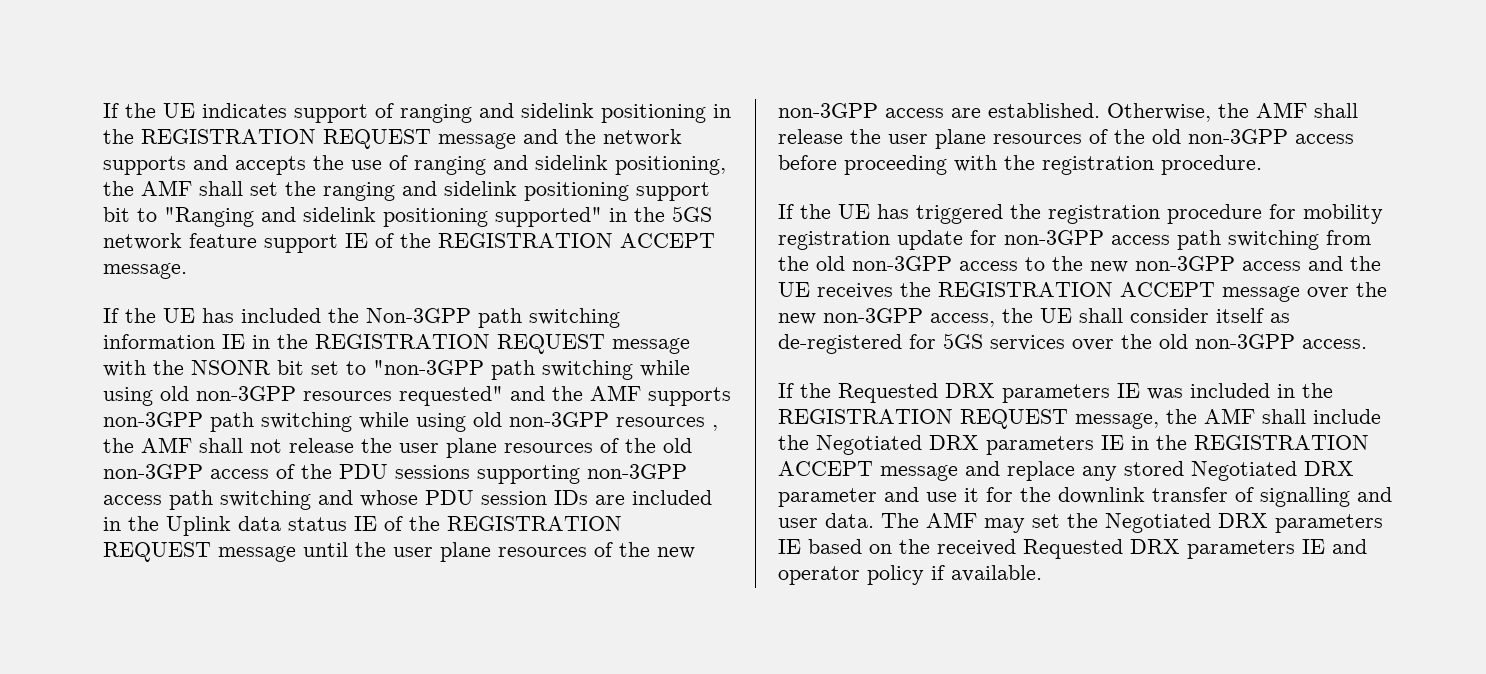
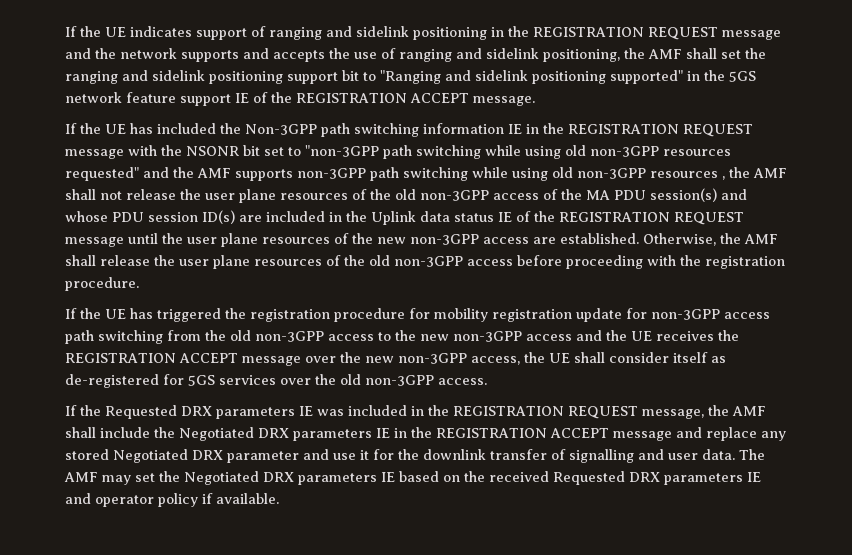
- If the UE has included the Non-3GPP path switching information IE in the REGISTRATION REQUEST message with the NSONR bit set to "non-3GPP path switching while using old non-3GPP resources requested" and the AMF supports non-3GPP path switching while using old non-3GPP resources , the AMF shall not release the user plane resources of the old non-3GPP access of the PDU sessions supporting non-3GPP access path switching and whose PDU session IDs are included in the Uplink data status IE of the REGISTRATION REQUEST message until the user plane resources of the new non-3GPP access are established.
+ If the UE has included the Non-3GPP path switching information IE in the REGISTRATION REQUEST message with the NSONR bit set to "non-3GPP path switching while using old non-3GPP resources requested" and the AMF supports non-3GPP path switching while using old non-3GPP resources , the AMF shall not release the user plane resources of the old non-3GPP access of the MA PDU session(s) and whose PDU session ID(s) are included in the Uplink data status IE of the REGISTRATION REQUEST message until the user plane resources of the new non-3GPP access are established.

